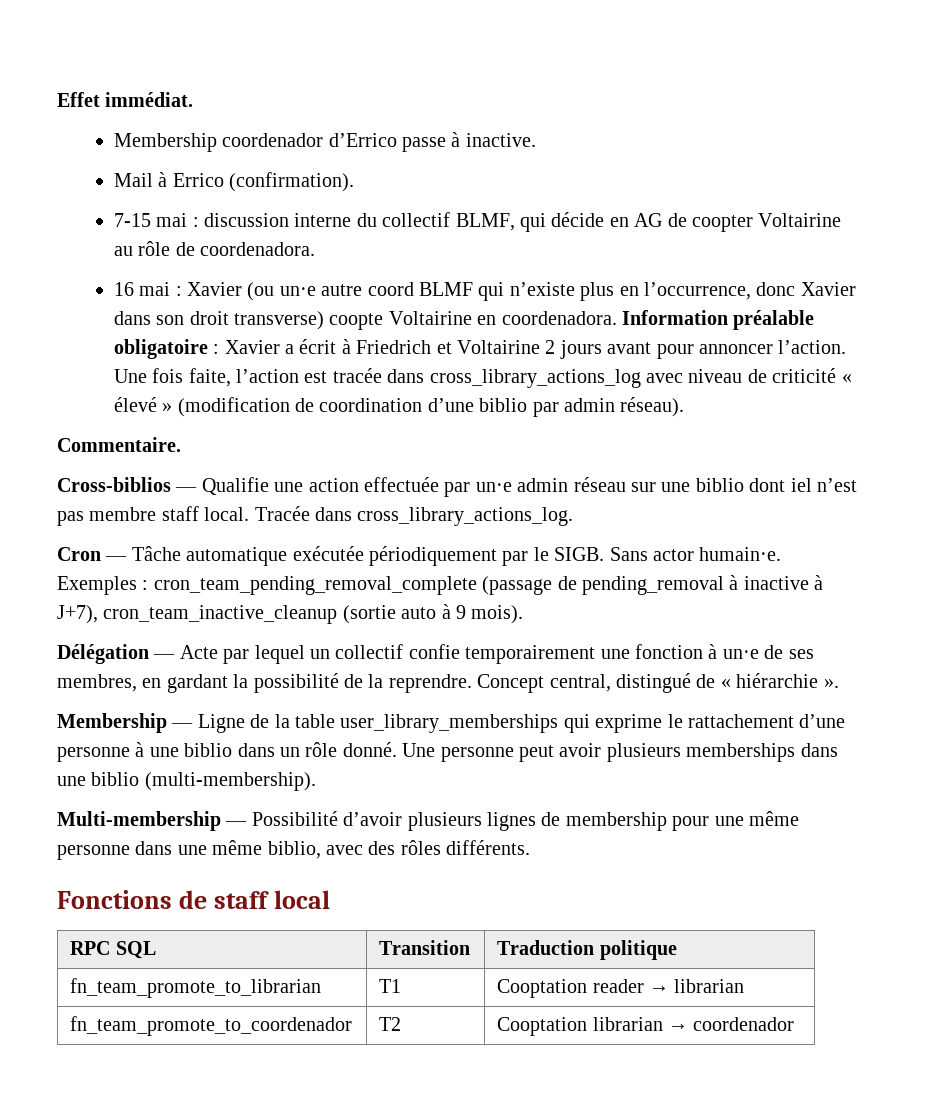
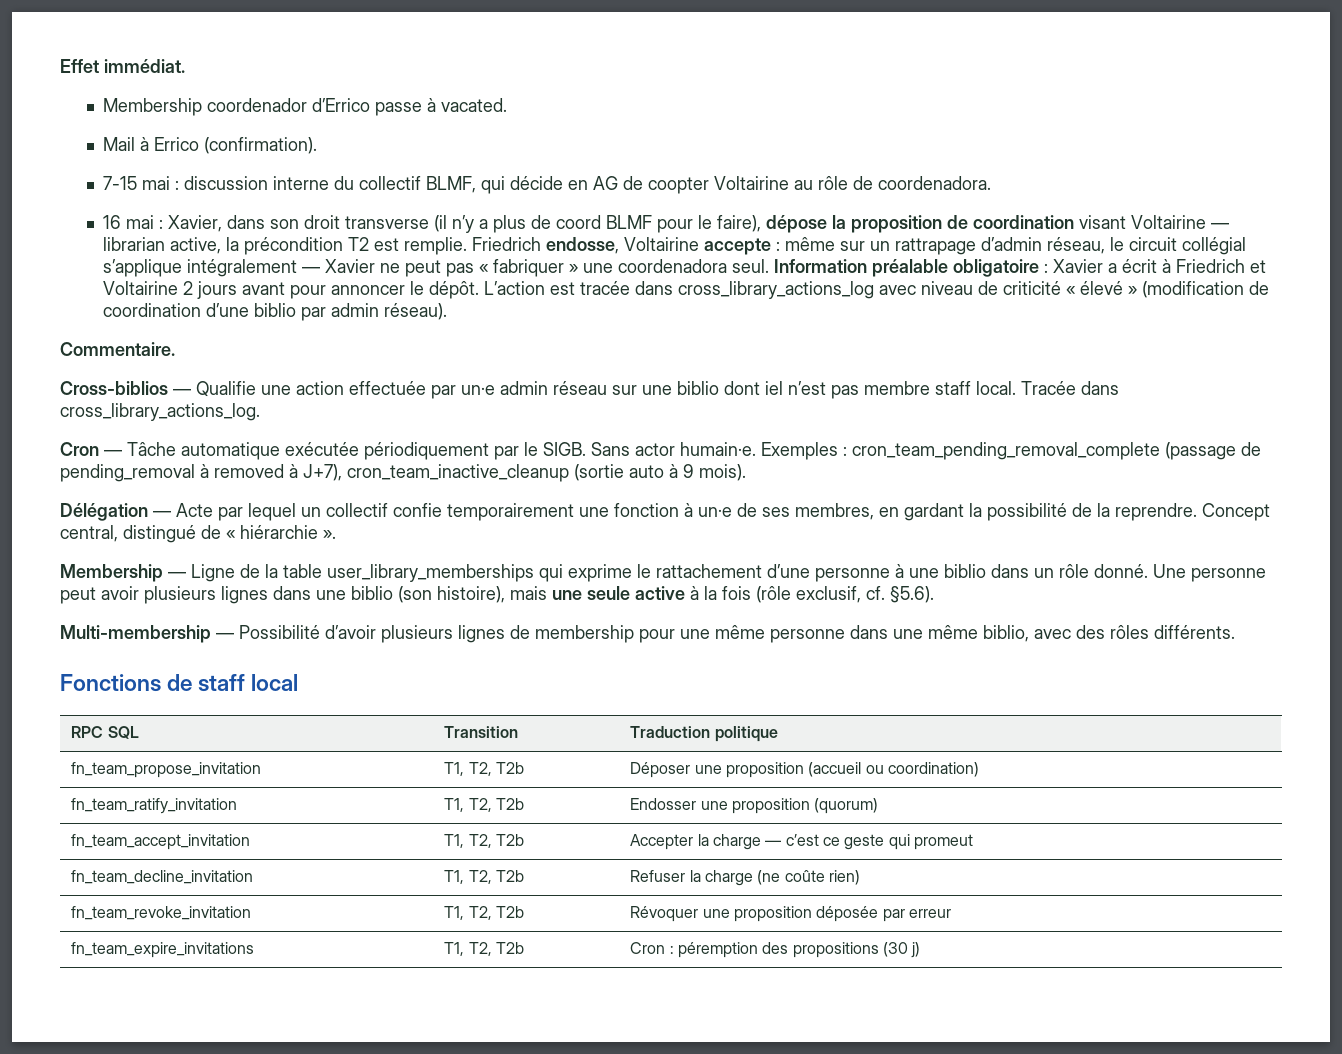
- Membership coordenador d’Errico passe à inactive.
+ Membership coordenador d’Errico passe à vacated.
- 16 mai : Xavier (ou un·e autre coord BLMF qui n’existe plus en l’occurrence, donc Xavier dans son droit transverse) coopte Voltairine en coordenadora.
+ 16 mai : Xavier, dans son droit transverse (il n’y a plus de coord BLMF pour le faire), dépose la proposition de coordination visant Voltairine — librarian active, la précondition T2 est remplie. Friedrich endosse, Voltairine accepte : même sur un rattrapage d’admin réseau, le circuit collégial s’applique intégralement — Xavier ne peut pas « fabriquer » une coordenadora seul.
- Information préalable obligatoire : Xavier a écrit à Friedrich et Voltairine 2 jours avant pour annoncer l’action. Une fois faite, l’action est tracée dans cross_library_actions_log avec niveau de criticité « élevé » (modification de coordination d’une biblio par admin réseau).
+ Information préalable obligatoire : Xavier a écrit à Friedrich et Voltairine 2 jours avant pour annoncer le dépôt. L’action est tracée dans cross_library_actions_log avec niveau de criticité « élevé » (modification de coordination d’une biblio par admin réseau).
- Exemples : cron_team_pending_removal_complete (passage de pending_removal à inactive à J+7), cron_team_inactive_cleanup (sortie auto à 9 mois).
+ Exemples : cron_team_pending_removal_complete (passage de pending_removal à removed à J+7), cron_team_inactive_cleanup (sortie auto à 9 mois).
- Une personne peut avoir plusieurs memberships dans une biblio (multi-membership).
+ Une personne peut avoir plusieurs lignes dans une biblio (son histoire), mais une seule active à la fois (rôle exclusif, cf. §5.6).
- fn_team_promote_to_librarian | T1 | Cooptation reader → librarian
- fn_team_promote_to_coordenador | T2 | Cooptation librarian → coordenador
+ fn_team_propose_invitation | T1, T2, T2b | Déposer une proposition (accueil ou coordination)
+ fn_team_ratify_invitation | T1, T2, T2b | Endosser une proposition (quorum)
+ fn_team_accept_invitation | T1, T2, T2b | Accepter la charge — c’est ce geste qui promeut
+ fn_team_decline_invitation | T1, T2, T2b | Refuser la charge (ne coûte rien)
+ fn_team_revoke_invitation | T1, T2, T2b | Révoquer une proposition déposée par erreur
+ fn_team_expire_invitations | T1, T2, T2b | Cron : péremption des propositions (30 j)

